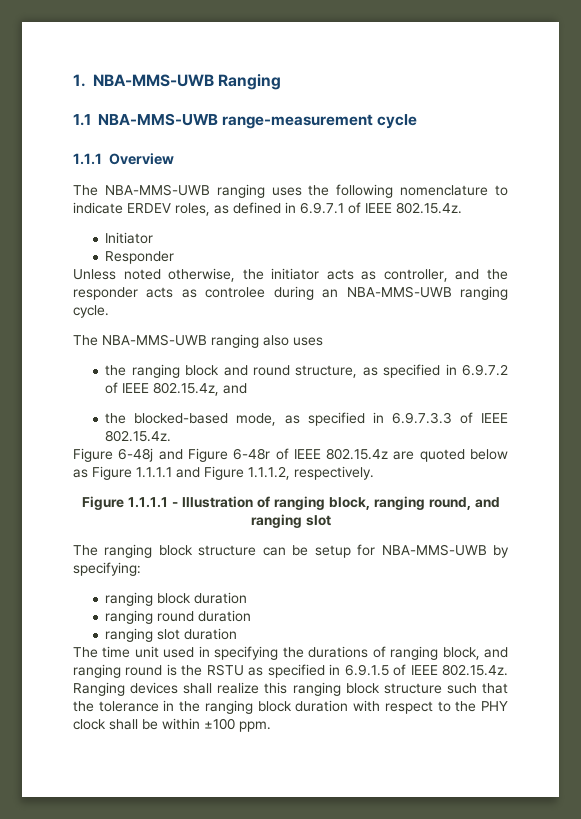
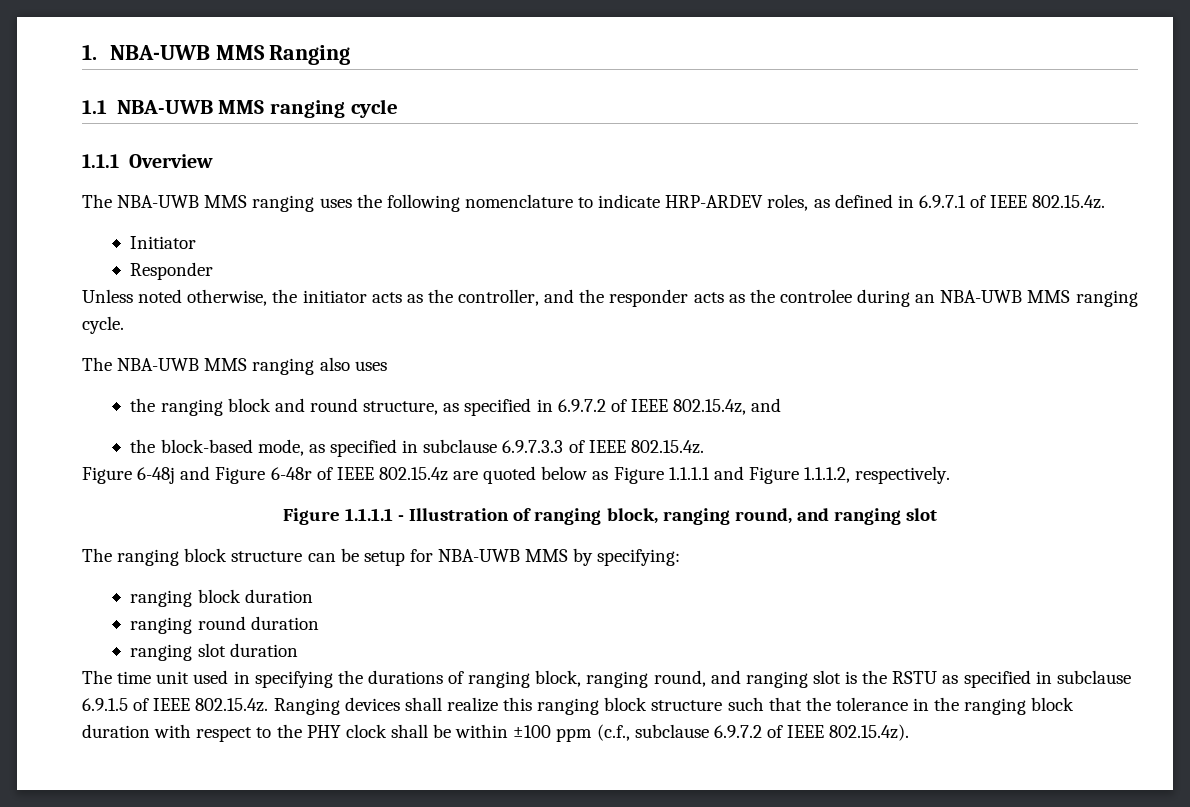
- 1. NBA-MMS-UWB Ranging
+ 1. NBA-UWB MMS Ranging
- 1.1 NBA-MMS-UWB range-measurement cycle
+ 1.1 NBA-UWB MMS ranging cycle
- The NBA-MMS-UWB ranging uses the following nomenclature to indicate ERDEV roles, as defined in 6.9.7.1 of IEEE 802.15.4z.
+ The NBA-UWB MMS ranging uses the following nomenclature to indicate HRP-ARDEV roles, as defined in 6.9.7.1 of IEEE 802.15.4z.
- Unless noted otherwise, the initiator acts as controller, and the responder acts as controlee during an NBA-MMS-UWB ranging cycle.
+ Unless noted otherwise, the initiator acts as the controller, and the responder acts as the controlee during an NBA-UWB MMS ranging cycle.
- The NBA-MMS-UWB ranging also uses
+ The NBA-UWB MMS ranging also uses
- the blocked-based mode, as specified in 6.9.7.3.3 of IEEE 802.15.4z.
+ the block-based mode, as specified in subclause 6.9.7.3.3 of IEEE 802.15.4z.
- The ranging block structure can be setup for NBA-MMS-UWB by specifying:
+ The ranging block structure can be setup for NBA-UWB MMS by specifying:
- The time unit used in specifying the durations of ranging block, and ranging round is the RSTU as specified in 6.9.1.5 of IEEE 802.15.4z. Ranging devices shall realize this ranging block structure such that the tolerance in the ranging block duration with respect to the PHY clock shall be within ±100 ppm.
+ The time unit used in specifying the durations of ranging block, ranging round, and ranging slot is the RSTU as specified in subclause 6.9.1.5 of IEEE 802.15.4z. Ranging devices shall realize this ranging block structure such that the tolerance in the ranging block duration with respect to the PHY clock shall be within ±100 ppm (c.f., subclause 6.9.7.2 of IEEE 802.15.4z).

